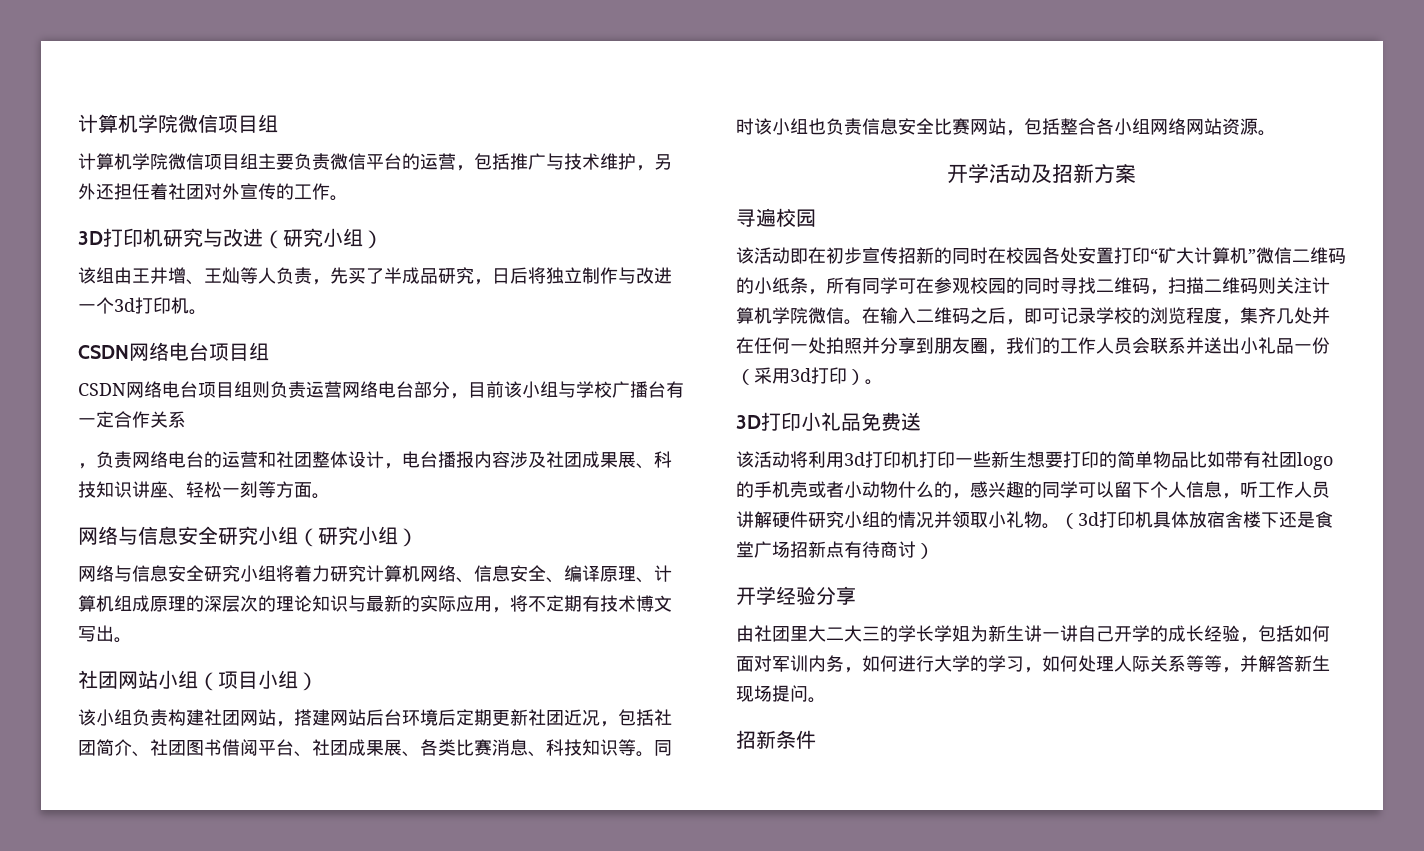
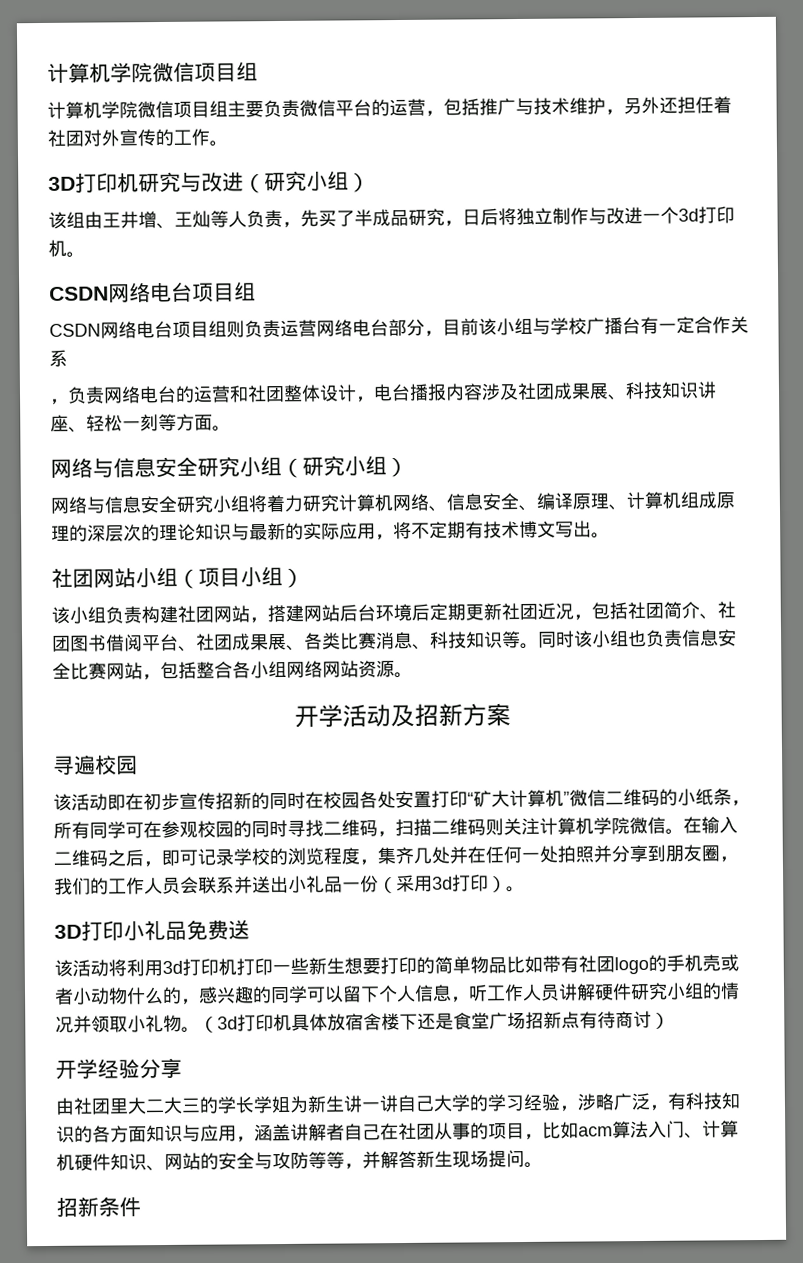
- 由社团里大二大三的学长学姐为新生讲一讲自己开学的成长经验，包括如何面对军训内务，如何进行大学的学习，如何处理人际关系等等，并解答新生现场提问。
+ 由社团里大二大三的学长学姐为新生讲一讲自己大学的学习经验，涉略广泛，有科技知识的各方面知识与应用，涵盖讲解者自己在社团从事的项目，比如acm算法入门、计算机硬件知识、网站的安全与攻防等等，并解答新生现场提问。

